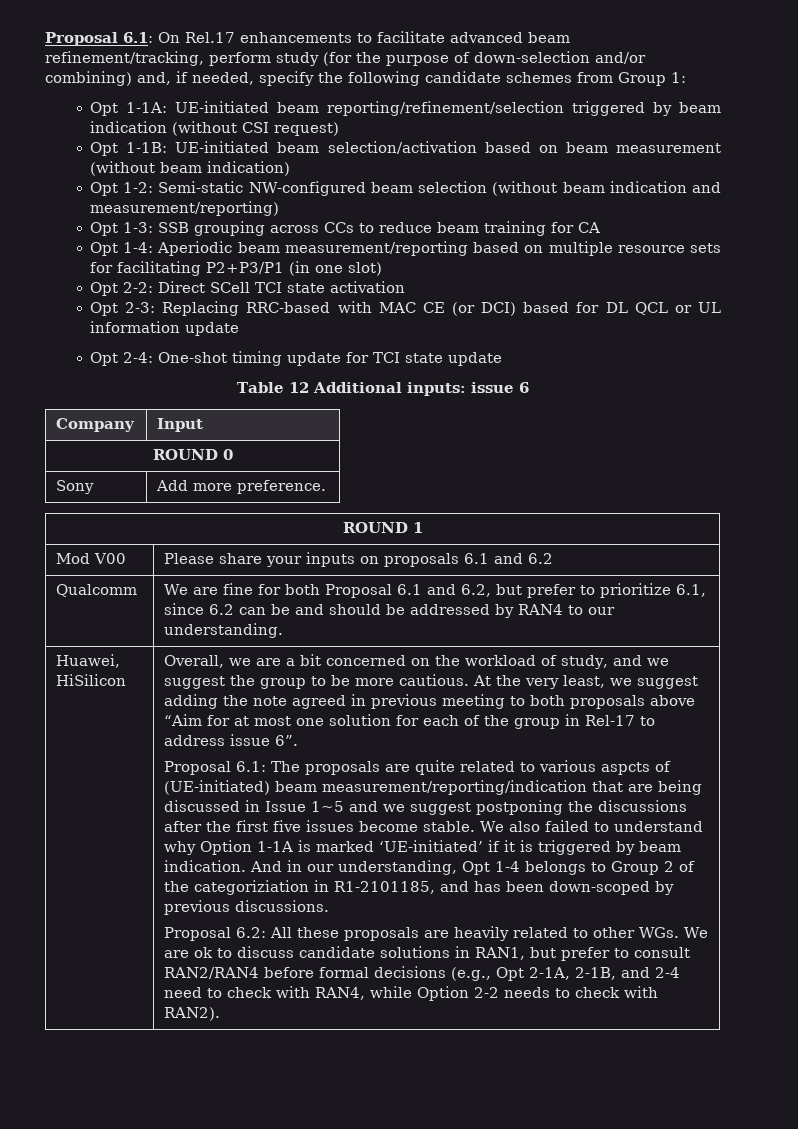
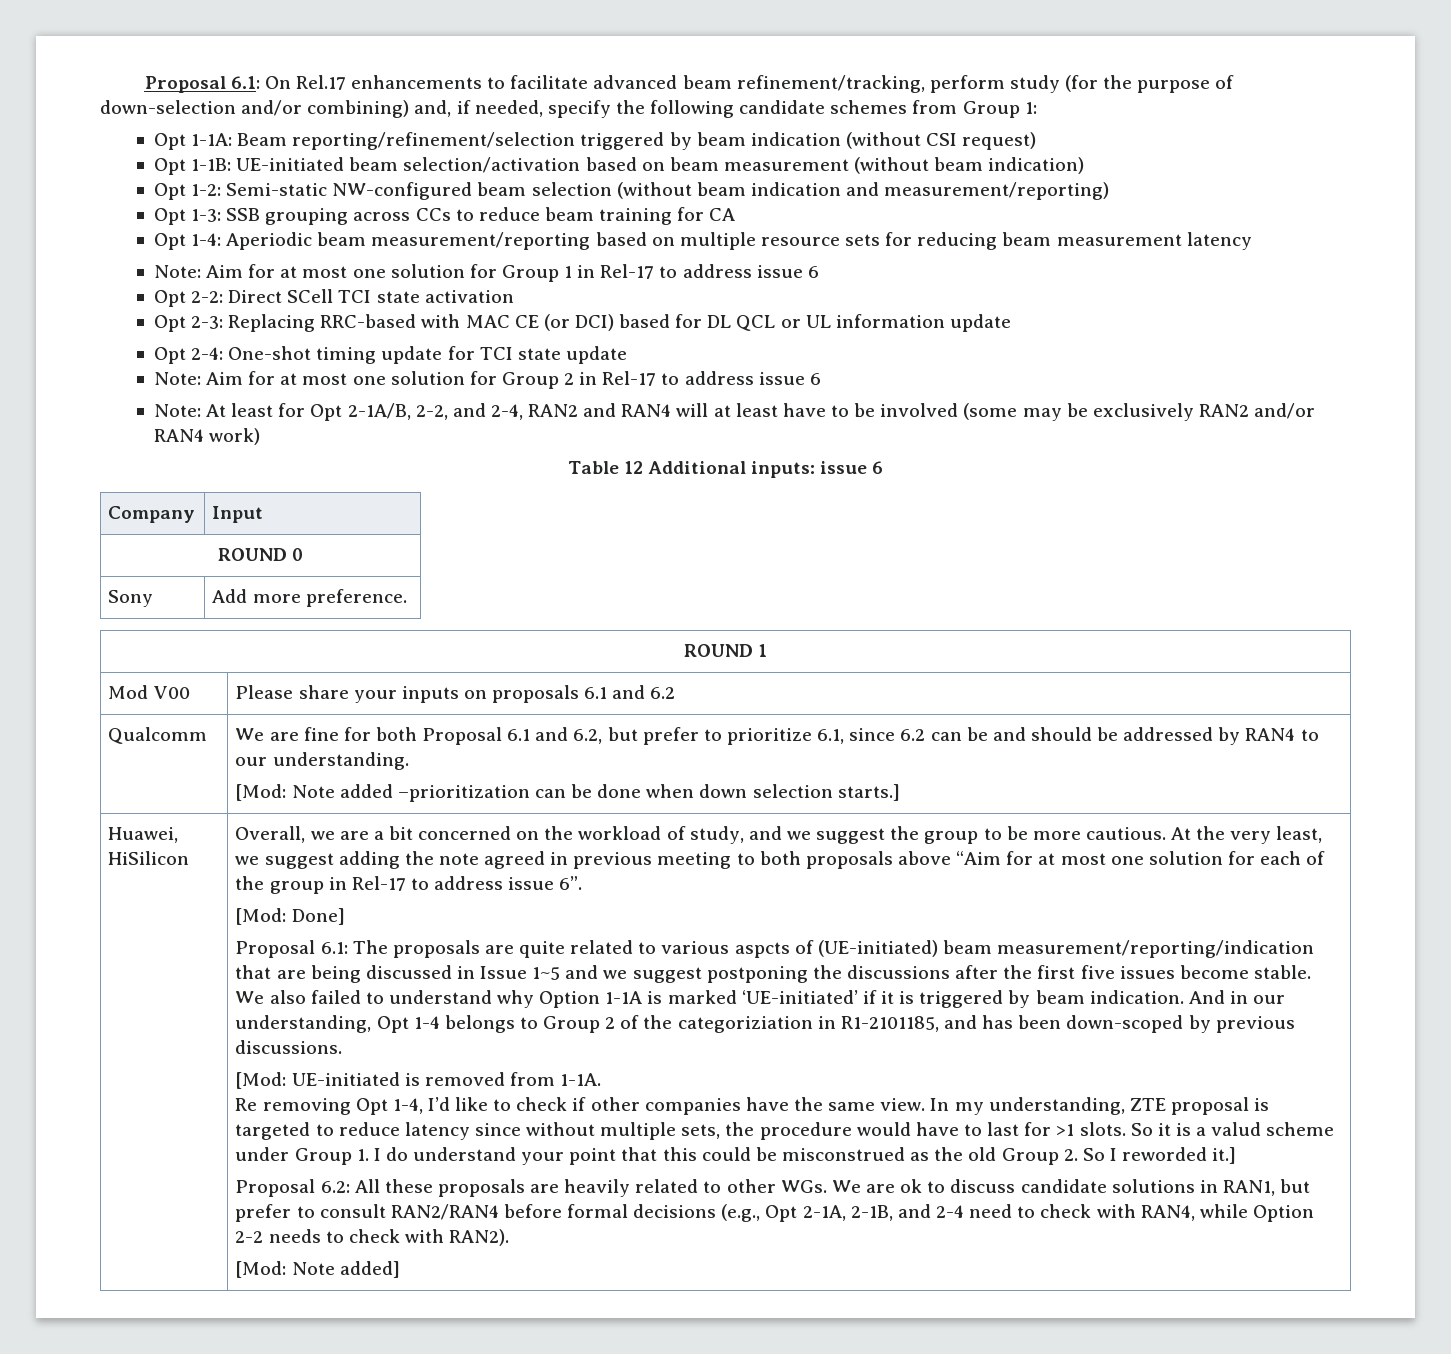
- Opt 1-1A: UE-initiated beam reporting/refinement/selection triggered by beam indication (without CSI request)
+ Opt 1-1A: Beam reporting/refinement/selection triggered by beam indication (without CSI request)
- Opt 1-4: Aperiodic beam measurement/reporting based on multiple resource sets for facilitating P2+P3/P1 (in one slot)
+ Opt 1-4: Aperiodic beam measurement/reporting based on multiple resource sets for reducing beam measurement latency
+ Note: Aim for at most one solution for Group 1 in Rel-17 to address issue 6
+ Note: Aim for at most one solution for Group 2 in Rel-17 to address issue 6
+ Note: At least for Opt 2-1A/B, 2-2, and 2-4, RAN2 and RAN4 will at least have to be involved (some may be exclusively RAN2 and/or RAN4 work)
  Qualcomm | We are fine for both Proposal 6.1 and 6.2, but prefer to prioritize 6.1, since 6.2 can be and should be addressed by RAN4 to our understanding.
+ [Mod: Note added –prioritization can be done when down selection starts.]
+ [Mod: Done]
+ [Mod: UE-initiated is removed from 1-1A.
+ Re removing Opt 1-4, I’d like to check if other companies have the same view. In my understanding, ZTE proposal is targeted to reduce latency since without multiple sets, the procedure would have to last for >1 slots. So it is a valud scheme under Group 1. I do understand your point that this could be misconstrued as the old Group 2. So I reworded it.]
+ [Mod: Note added]

